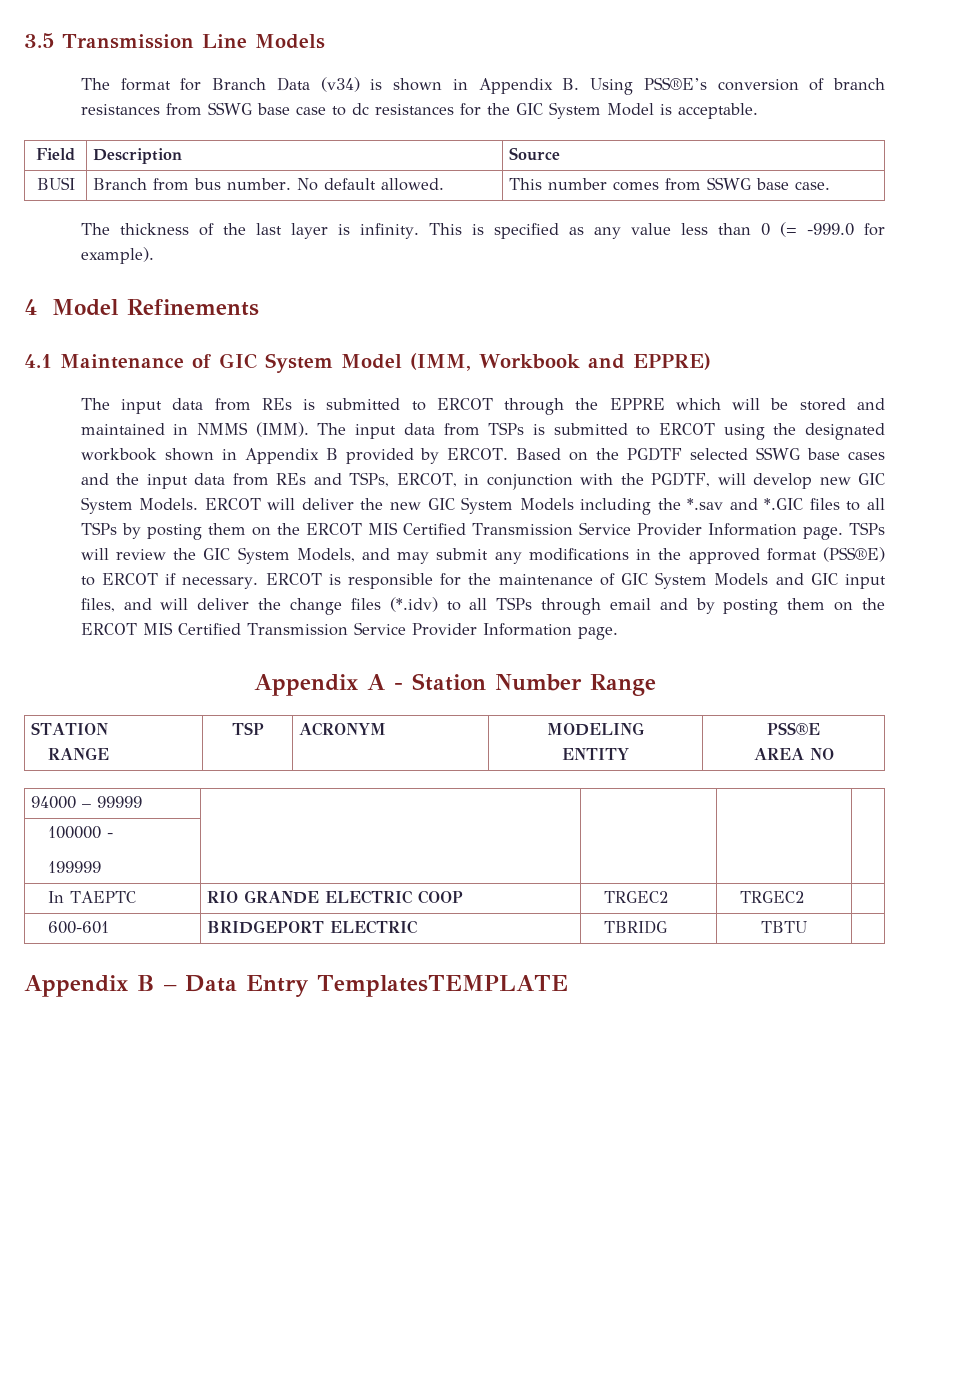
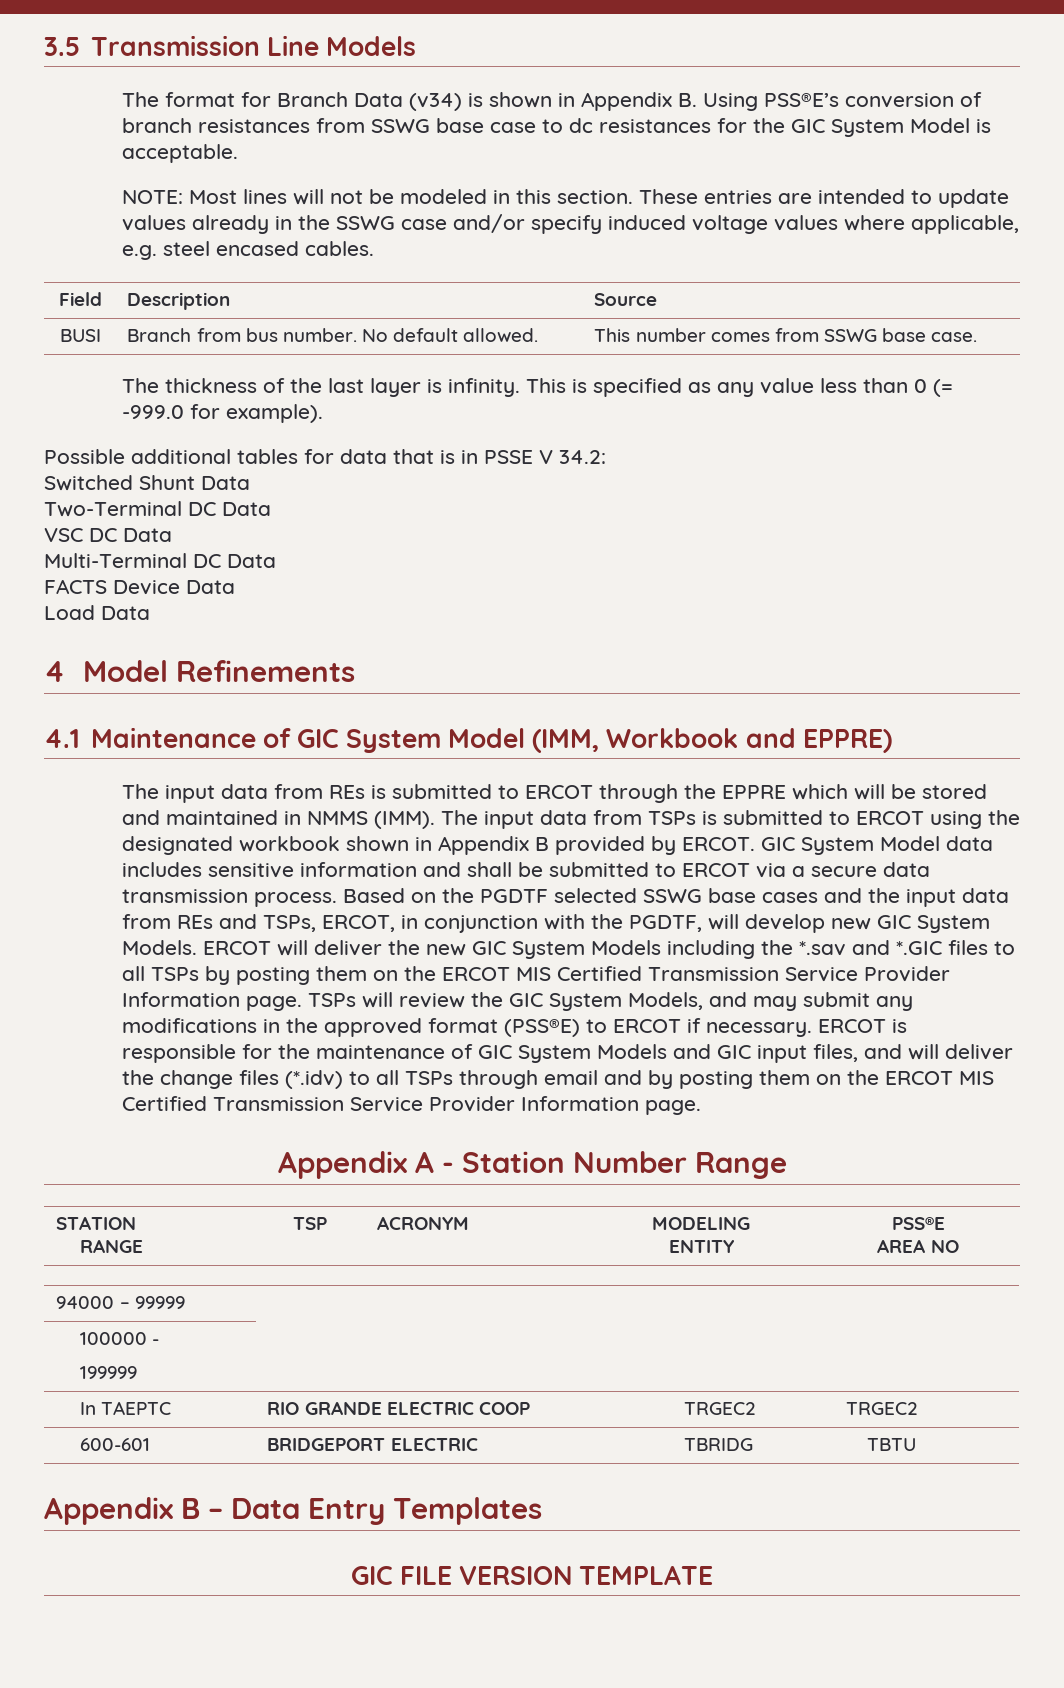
+ NOTE: Most lines will not be modeled in this section. These entries are intended to update values already in the SSWG case and/or specify induced voltage values where applicable, e.g. steel encased cables.
+ Possible additional tables for data that is in PSSE V 34.2:
+ Switched Shunt Data
+ Two-Terminal DC Data
+ VSC DC Data
+ Multi-Terminal DC Data
+ FACTS Device Data
+ Load Data
+ GIC System Model data includes sensitive information and shall be submitted to ERCOT via a secure data transmission process.
- Appendix B – Data Entry TemplatesTEMPLATE
+ Appendix B – Data Entry Templates
+ GIC FILE VERSION TEMPLATE

